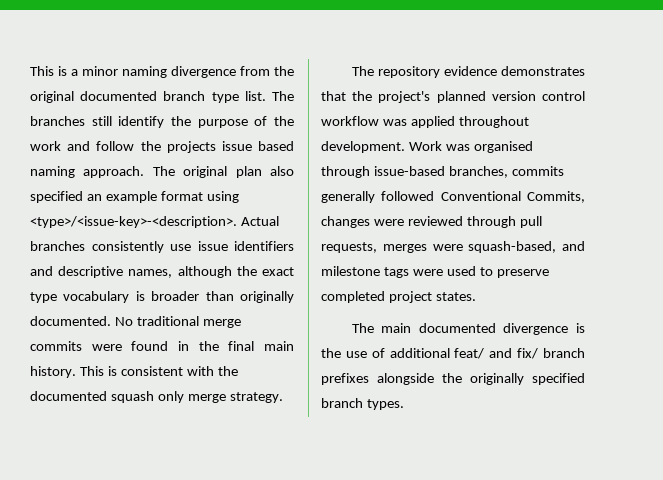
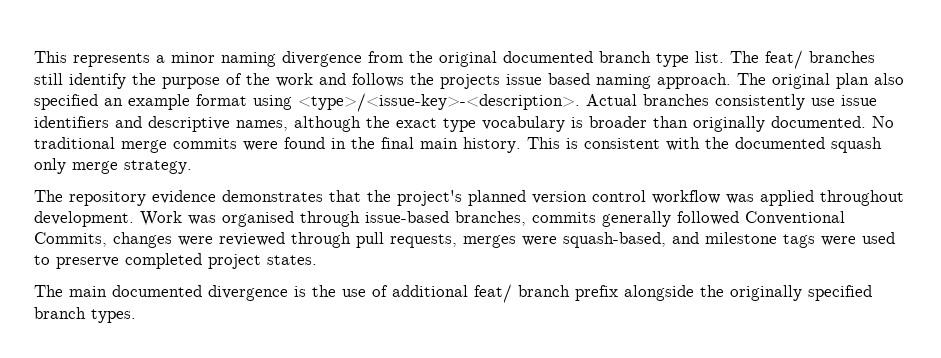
- This is a minor naming divergence from the original documented branch type list.
+ This represents a minor naming divergence from the original documented branch type list.
- The branches still identify the purpose of the work and follow the projects issue based naming approach.
+ The feat/ branches still identify the purpose of the work and follows the projects issue based naming approach.
- The main documented divergence is the use of additional feat/ and fix/ branch prefixes alongside the originally specified branch types.
+ The main documented divergence is the use of additional feat/ branch prefix alongside the originally specified branch types.

